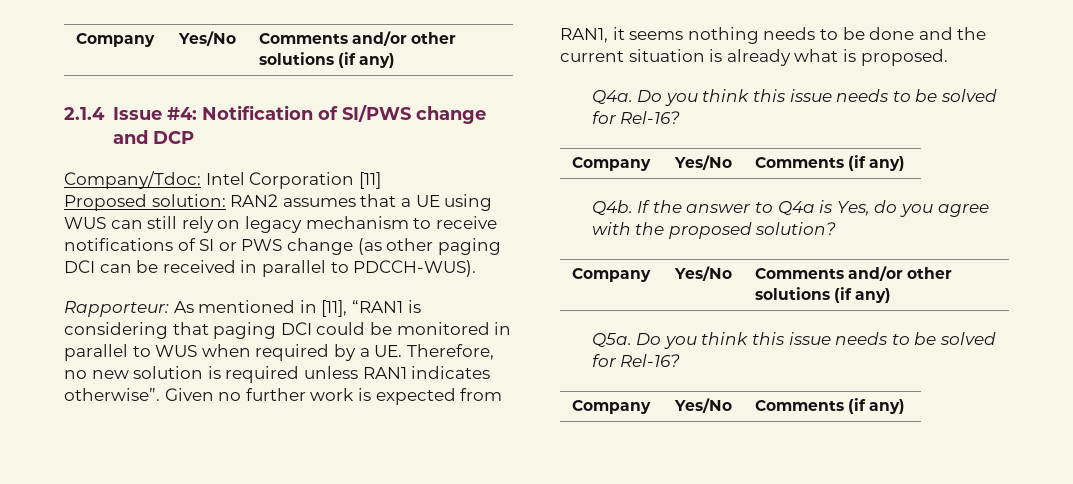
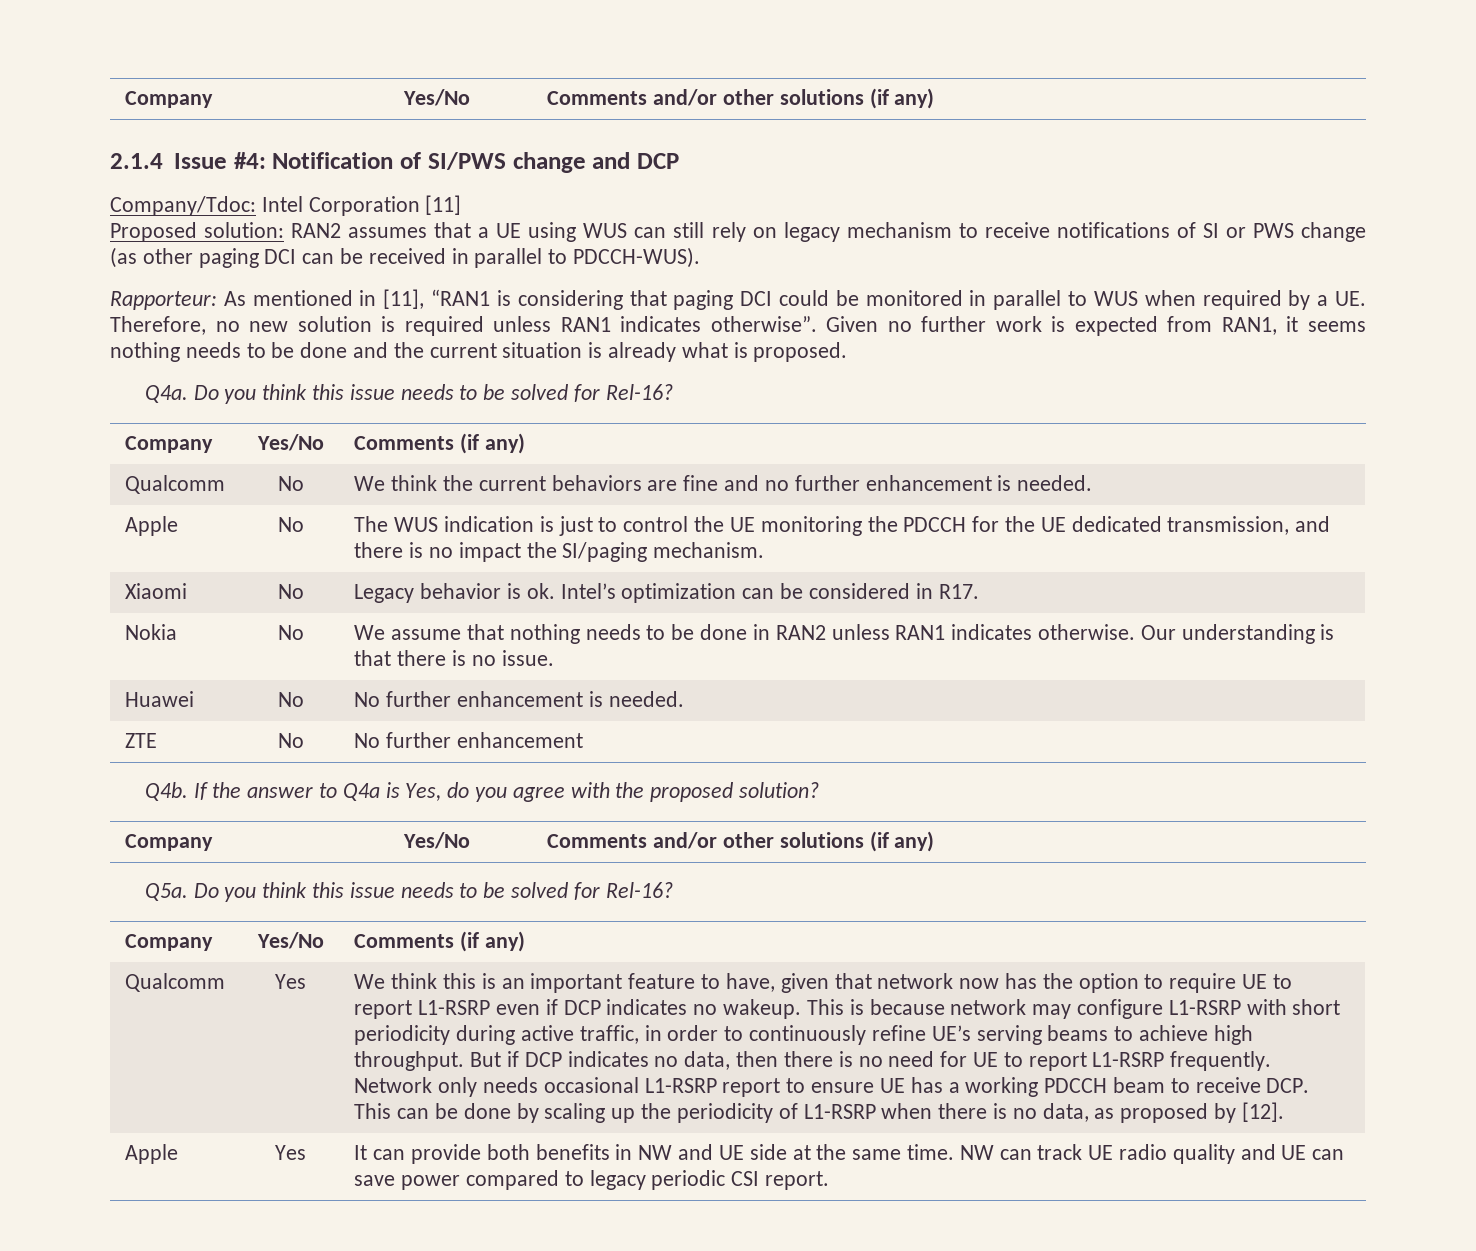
+ Qualcomm | No | We think the current behaviors are fine and no further enhancement is needed.
+ Apple | No | The WUS indication is just to control the UE monitoring the PDCCH for the UE dedicated transmission, and there is no impact the SI/paging mechanism.
+ Xiaomi | No | Legacy behavior is ok. Intel’s optimization can be considered in R17.
+ Nokia | No | We assume that nothing needs to be done in RAN2 unless RAN1 indicates otherwise. Our understanding is that there is no issue.
+ Huawei | No | No further enhancement is needed.
+ ZTE | No | No further enhancement
+ Qualcomm | Yes | We think this is an important feature to have, given that network now has the option to require UE to report L1-RSRP even if DCP indicates no wakeup. This is because network may configure L1-RSRP with short periodicity during active traffic, in order to continuously refine UE’s serving beams to achieve high throughput. But if DCP indicates no data, then there is no need for UE to report L1-RSRP frequently. Network only needs occasional L1-RSRP report to ensure UE has a working PDCCH beam to receive DCP. This can be done by scaling up the periodicity of L1-RSRP when there is no data, as proposed by [12].
+ Apple | Yes | It can provide both benefits in NW and UE side at the same time. NW can track UE radio quality and UE can save power compared to legacy periodic CSI report.

